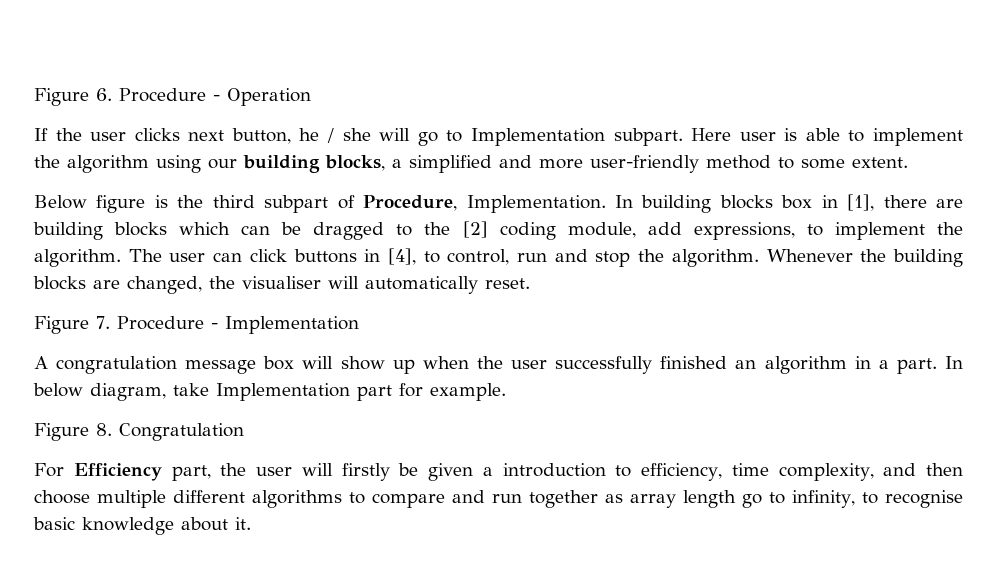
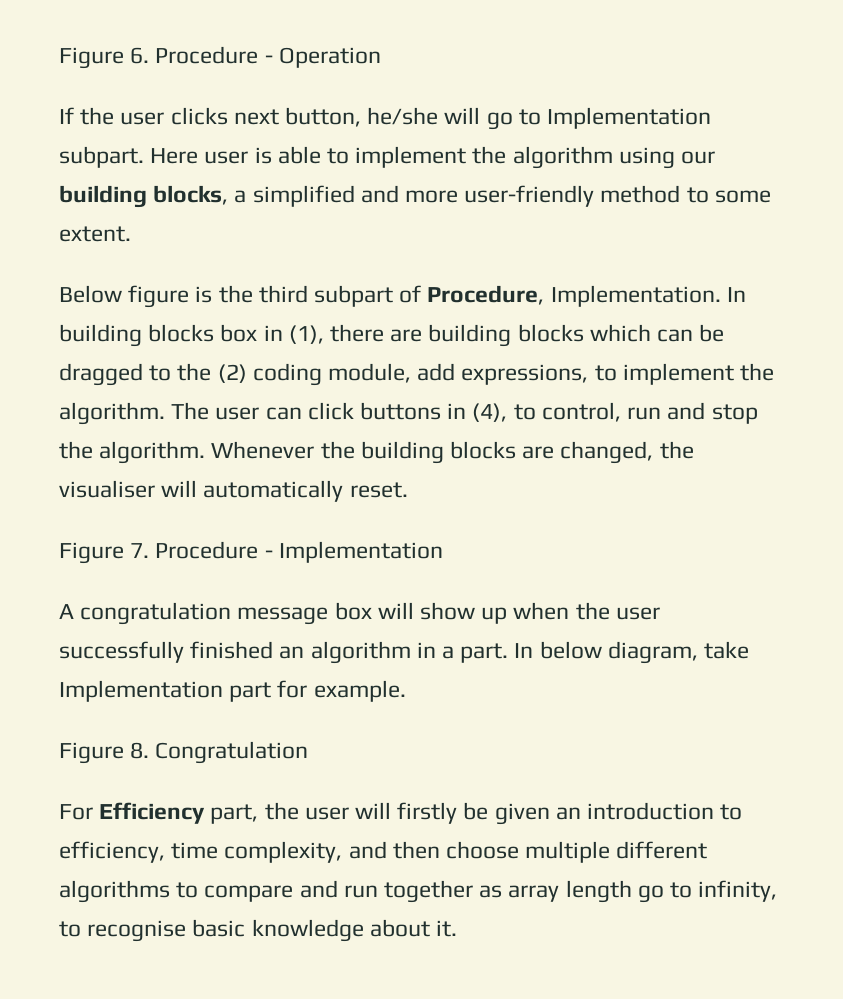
- If the user clicks next button, he / she will go to Implementation subpart.
+ If the user clicks next button, he/she will go to Implementation subpart.
- In building blocks box in [1], there are building blocks which can be dragged to the [2] coding module, add expressions, to implement the algorithm.
+ In building blocks box in (1), there are building blocks which can be dragged to the (2) coding module, add expressions, to implement the algorithm.
- The user can click buttons in [4], to control, run and stop the algorithm.
+ The user can click buttons in (4), to control, run and stop the algorithm.
- For Efficiency part, the user will firstly be given a introduction to efficiency, time complexity, and then choose multiple different algorithms to compare and run together as array length go to infinity, to recognise basic knowledge about it.
+ For Efficiency part, the user will firstly be given an introduction to efficiency, time complexity, and then choose multiple different algorithms to compare and run together as array length go to infinity, to recognise basic knowledge about it.

